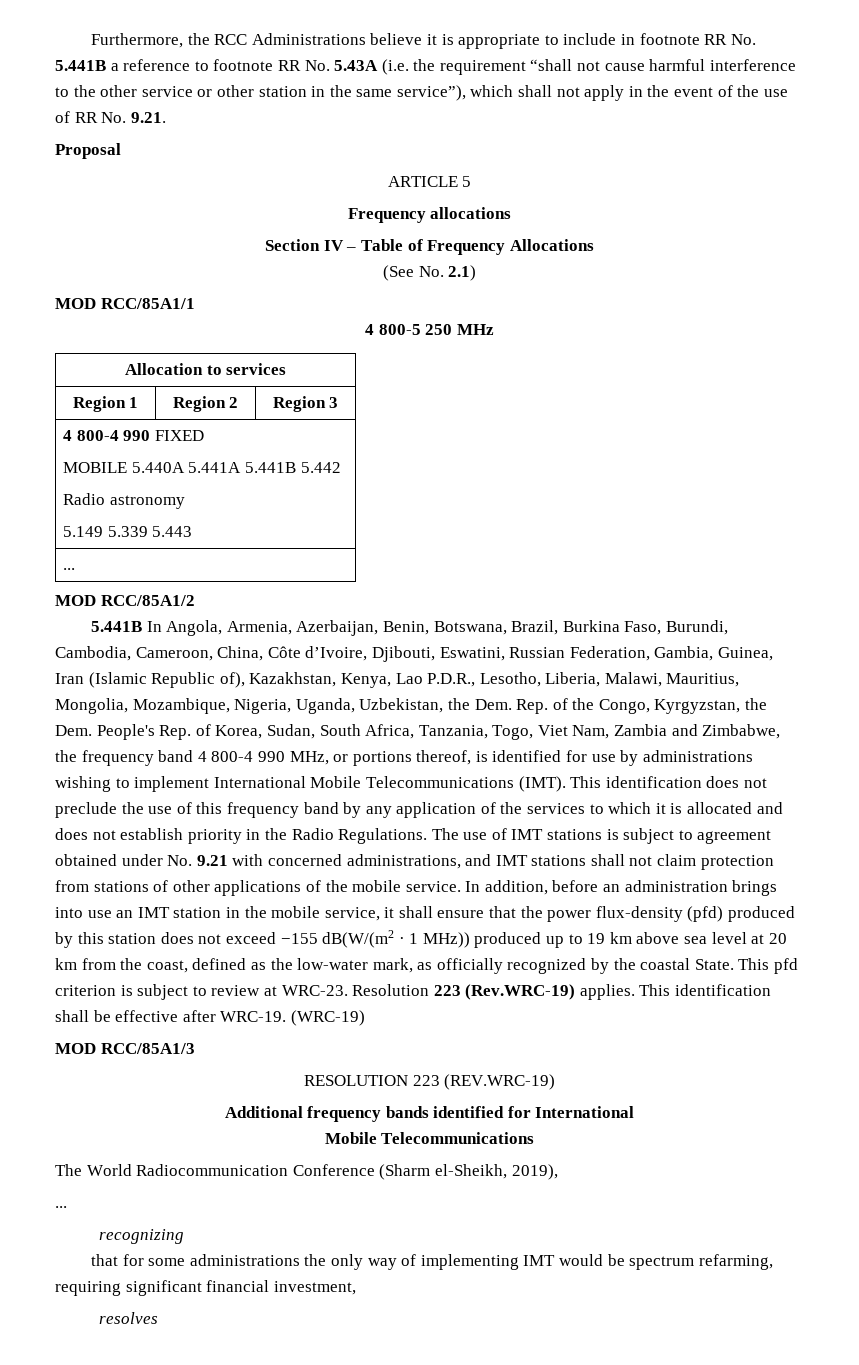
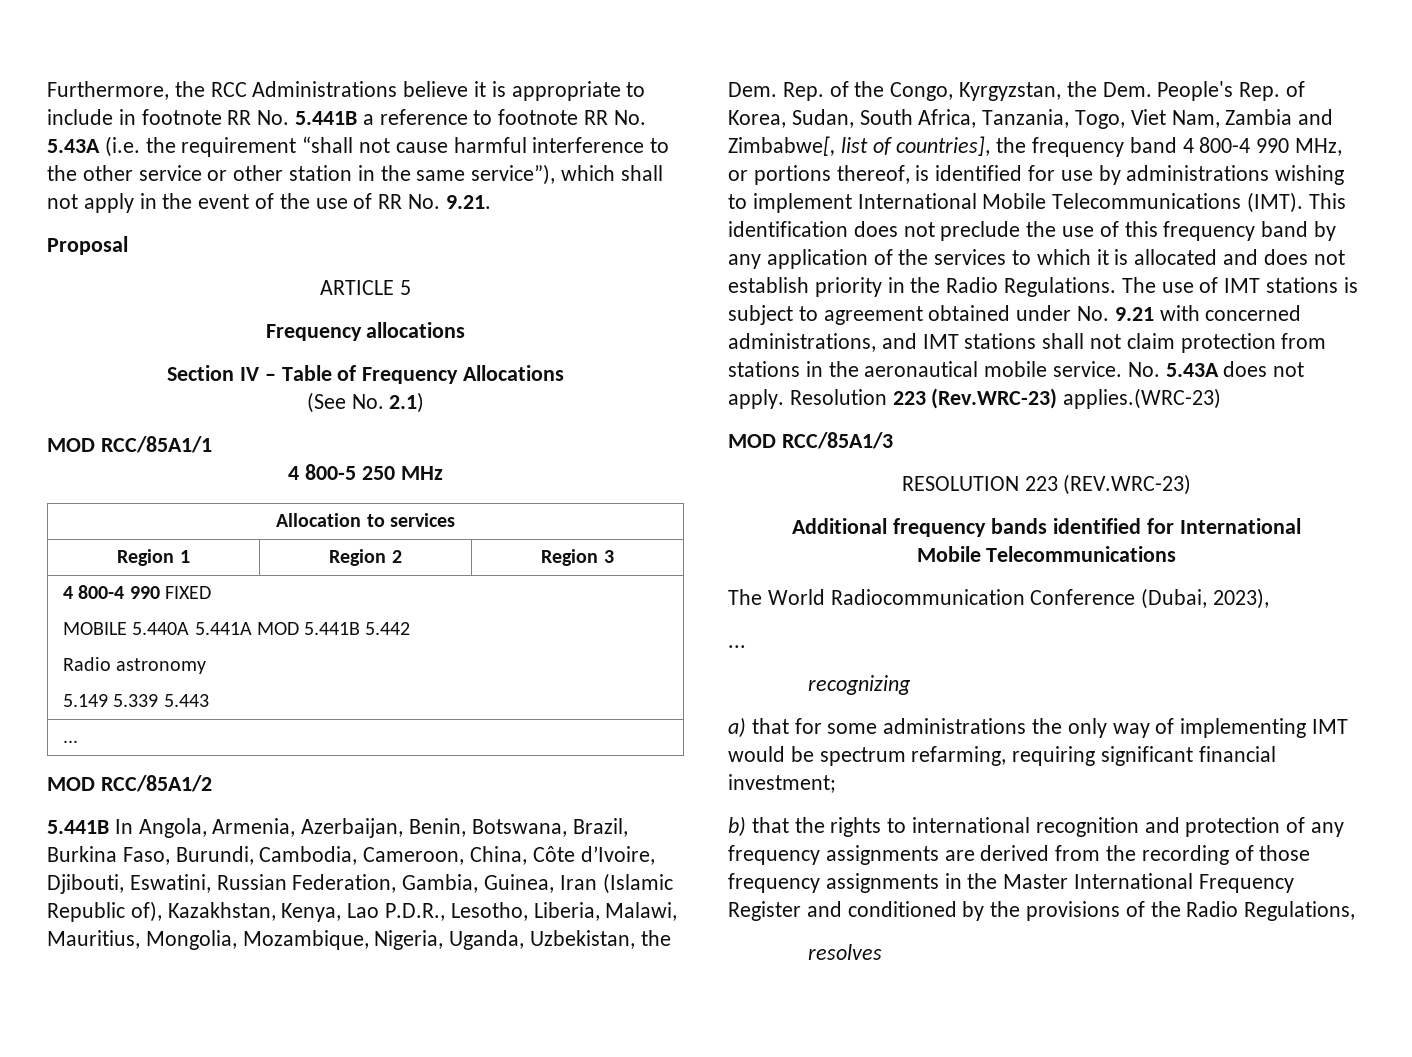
  4 800-4 990 FIXED
- MOBILE 5.440A 5.441A 5.441B 5.442
+ MOBILE 5.440A 5.441A MOD 5.441B 5.442
- 5.441B In Angola, Armenia, Azerbaijan, Benin, Botswana, Brazil, Burkina Faso, Burundi, Cambodia, Cameroon, China, Côte d’Ivoire, Djibouti, Eswatini, Russian Federation, Gambia, Guinea, Iran (Islamic Republic of), Kazakhstan, Kenya, Lao P.D.R., Lesotho, Liberia, Malawi, Mauritius, Mongolia, Mozambique, Nigeria, Uganda, Uzbekistan, the Dem. Rep. of the Congo, Kyrgyzstan, the Dem. People's Rep. of Korea, Sudan, South Africa, Tanzania, Togo, Viet Nam, Zambia and Zimbabwe, the frequency band 4 800-4 990 MHz, or portions thereof, is identified for use by administrations wishing to implement International Mobile Telecommunications (IMT).
+ 5.441B In Angola, Armenia, Azerbaijan, Benin, Botswana, Brazil, Burkina Faso, Burundi, Cambodia, Cameroon, China, Côte d’Ivoire, Djibouti, Eswatini, Russian Federation, Gambia, Guinea, Iran (Islamic Republic of), Kazakhstan, Kenya, Lao P.D.R., Lesotho, Liberia, Malawi, Mauritius, Mongolia, Mozambique, Nigeria, Uganda, Uzbekistan, the Dem. Rep. of the Congo, Kyrgyzstan, the Dem. People's Rep. of Korea, Sudan, South Africa, Tanzania, Togo, Viet Nam, Zambia and Zimbabwe[, list of countries], the frequency band 4 800-4 990 MHz, or portions thereof, is identified for use by administrations wishing to implement International Mobile Telecommunications (IMT).
- The use of IMT stations is subject to agreement obtained under No. 9.21 with concerned administrations, and IMT stations shall not claim protection from stations of other applications of the mobile service. In addition, before an administration brings into use an IMT station in the mobile service, it shall ensure that the power flux-density (pfd) produced by this station does not exceed −155 dB(W/(m2 · 1 MHz)) produced up to 19 km above sea level at 20 km from the coast, defined as the low-water mark, as officially recognized by the coastal State. This pfd criterion is subject to review at WRC-23. Resolution 223 (Rev.WRC-19) applies. This identification shall be effective after WRC-19. (WRC-19)
+ The use of IMT stations is subject to agreement obtained under No. 9.21 with concerned administrations, and IMT stations shall not claim protection from stations in the aeronautical mobile service. No. 5.43A does not apply. Resolution 223 (Rev.WRC-23) applies.(WRC-23)
- RESOLUTION 223 (REV.WRC-19)
+ RESOLUTION 223 (REV.WRC-23)
- The World Radiocommunication Conference (Sharm el-Sheikh, 2019),
+ The World Radiocommunication Conference (Dubai, 2023),
- that for some administrations the only way of implementing IMT would be spectrum refarming, requiring significant financial investment,
+ a) that for some administrations the only way of implementing IMT would be spectrum refarming, requiring significant financial investment;
+ b) that the rights to international recognition and protection of any frequency assignments are derived from the recording of those frequency assignments in the Master International Frequency Register and conditioned by the provisions of the Radio Regulations,

